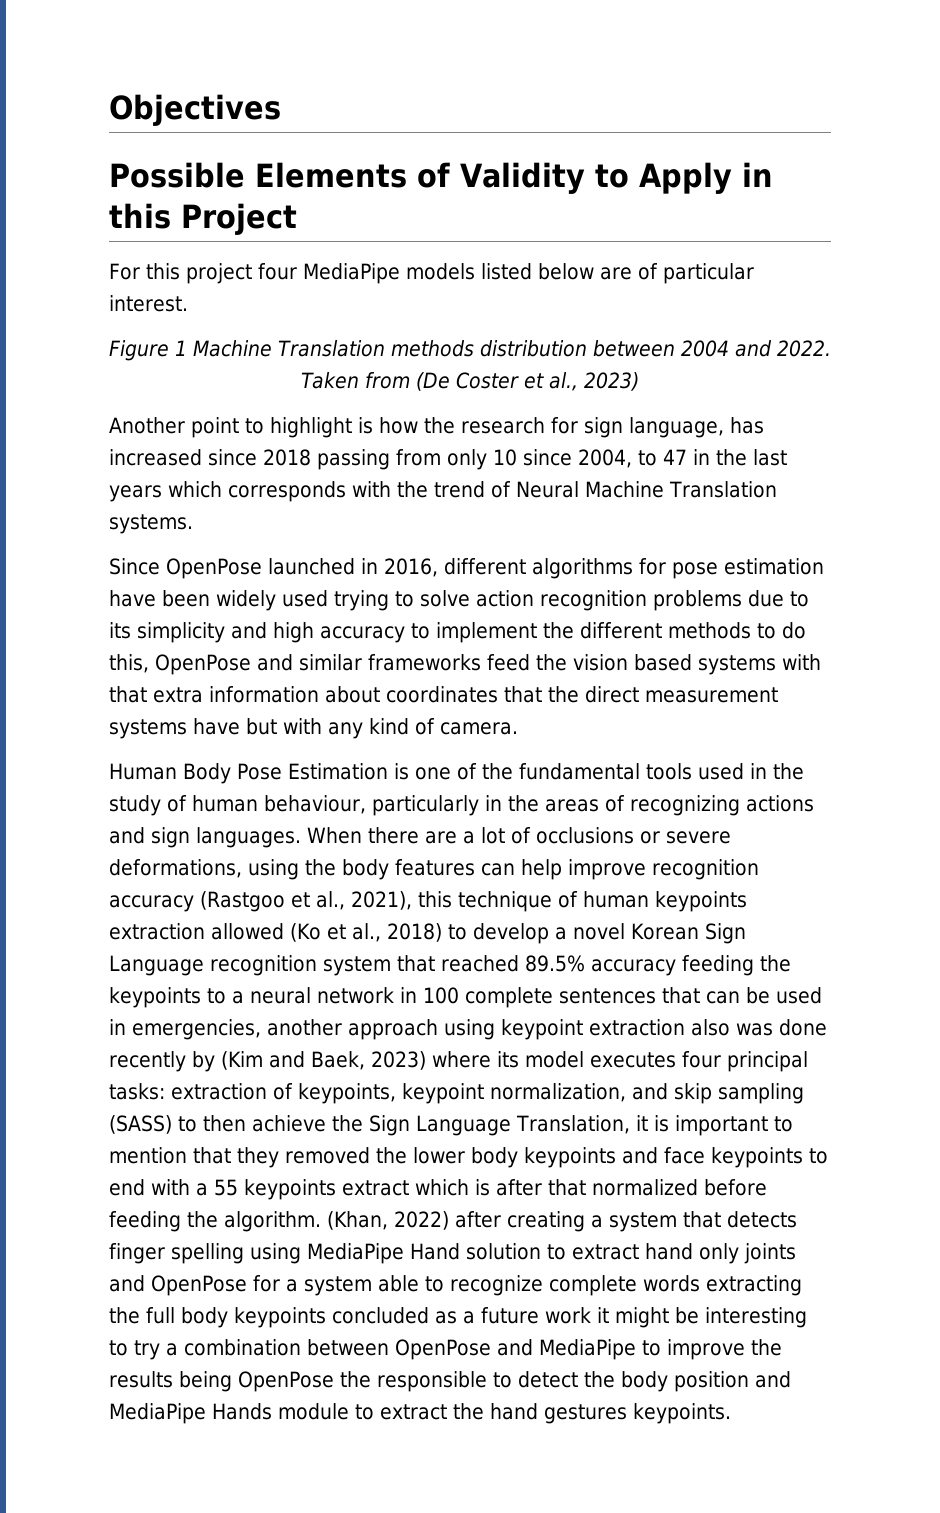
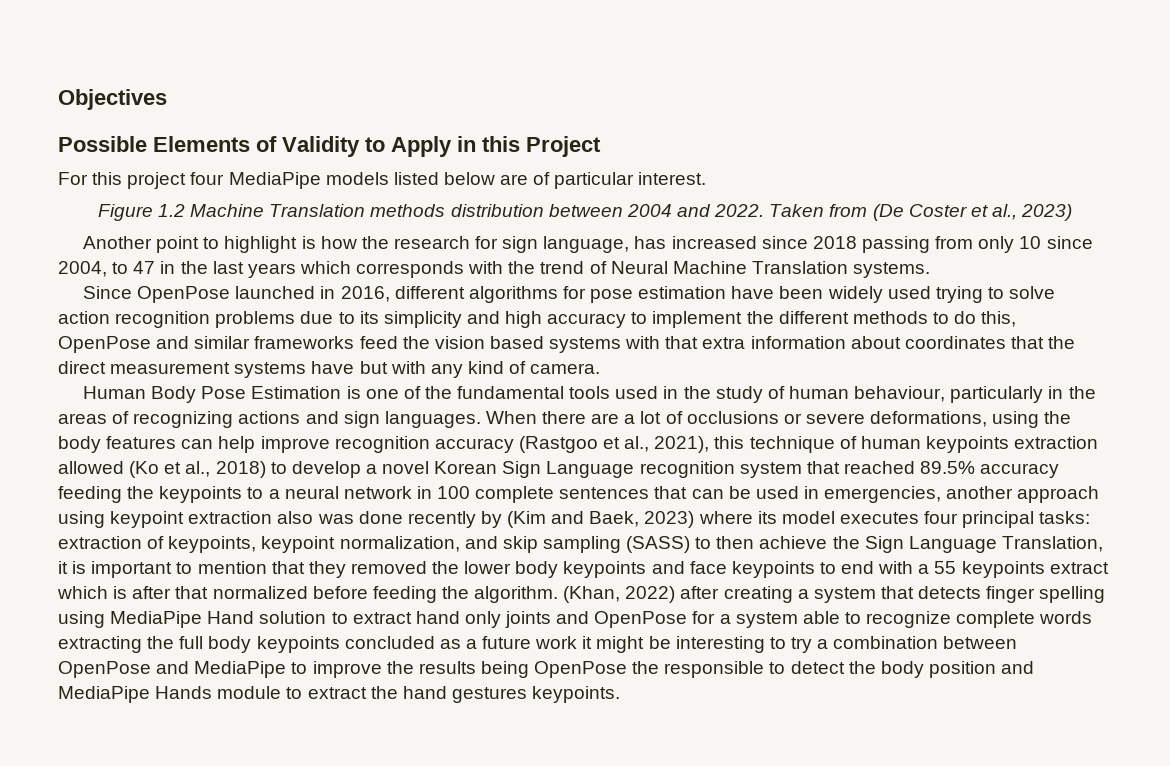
- Figure 1 Machine Translation methods distribution between 2004 and 2022.
+ Figure 1.2 Machine Translation methods distribution between 2004 and 2022.

